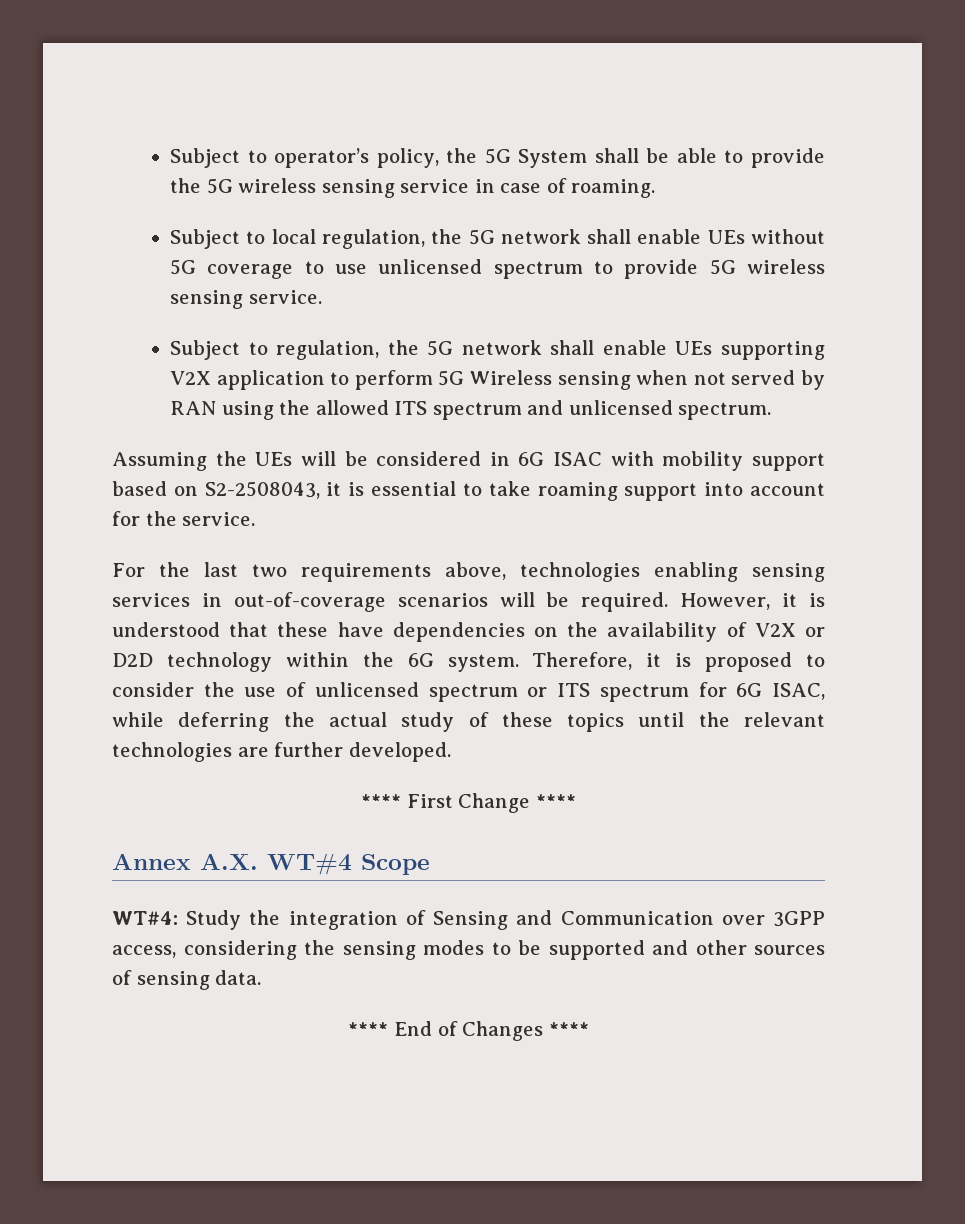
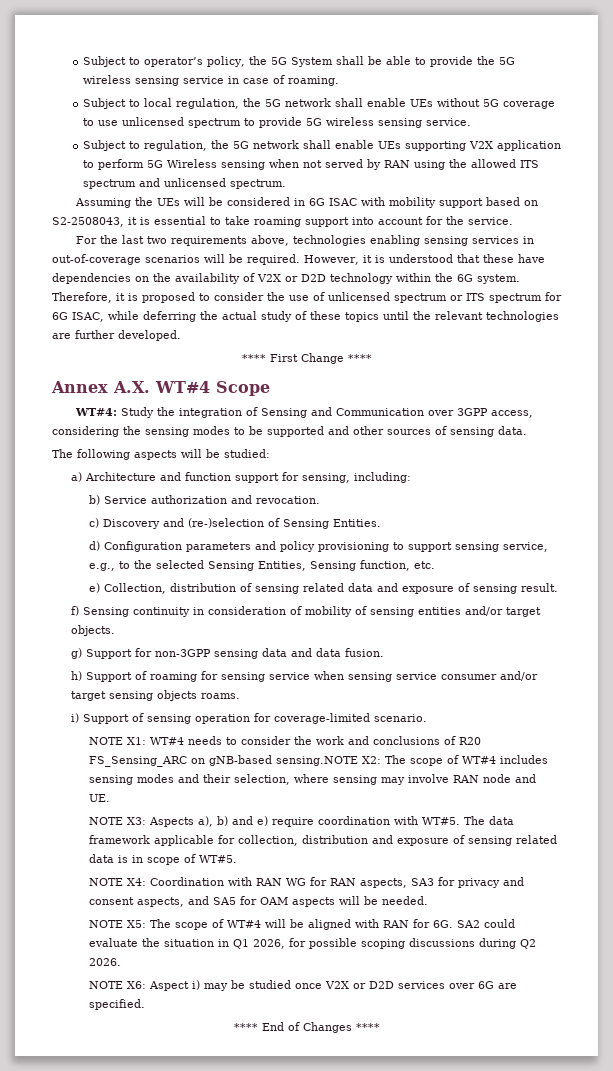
+ The following aspects will be studied:
+ a) Architecture and function support for sensing, including:
+ b) Service authorization and revocation.
+ c) Discovery and (re-)selection of Sensing Entities.
+ d) Configuration parameters and policy provisioning to support sensing service, e.g., to the selected Sensing Entities, Sensing function, etc.
+ e) Collection, distribution of sensing related data and exposure of sensing result.
+ f) Sensing continuity in consideration of mobility of sensing entities and/or target objects.
+ g) Support for non-3GPP sensing data and data fusion.
+ h) Support of roaming for sensing service when sensing service consumer and/or target sensing objects roams.
+ i) Support of sensing operation for coverage-limited scenario.
+ NOTE X1: WT#4 needs to consider the work and conclusions of R20 FS_Sensing_ARC on gNB-based sensing.NOTE X2: The scope of WT#4 includes sensing modes and their selection, where sensing may involve RAN node and UE.
+ NOTE X3: Aspects a), b) and e) require coordination with WT#5. The data framework applicable for collection, distribution and exposure of sensing related data is in scope of WT#5.
+ NOTE X4: Coordination with RAN WG for RAN aspects, SA3 for privacy and consent aspects, and SA5 for OAM aspects will be needed.
+ NOTE X5: The scope of WT#4 will be aligned with RAN for 6G. SA2 could evaluate the situation in Q1 2026, for possible scoping discussions during Q2 2026.
+ NOTE X6: Aspect i) may be studied once V2X or D2D services over 6G are specified.

